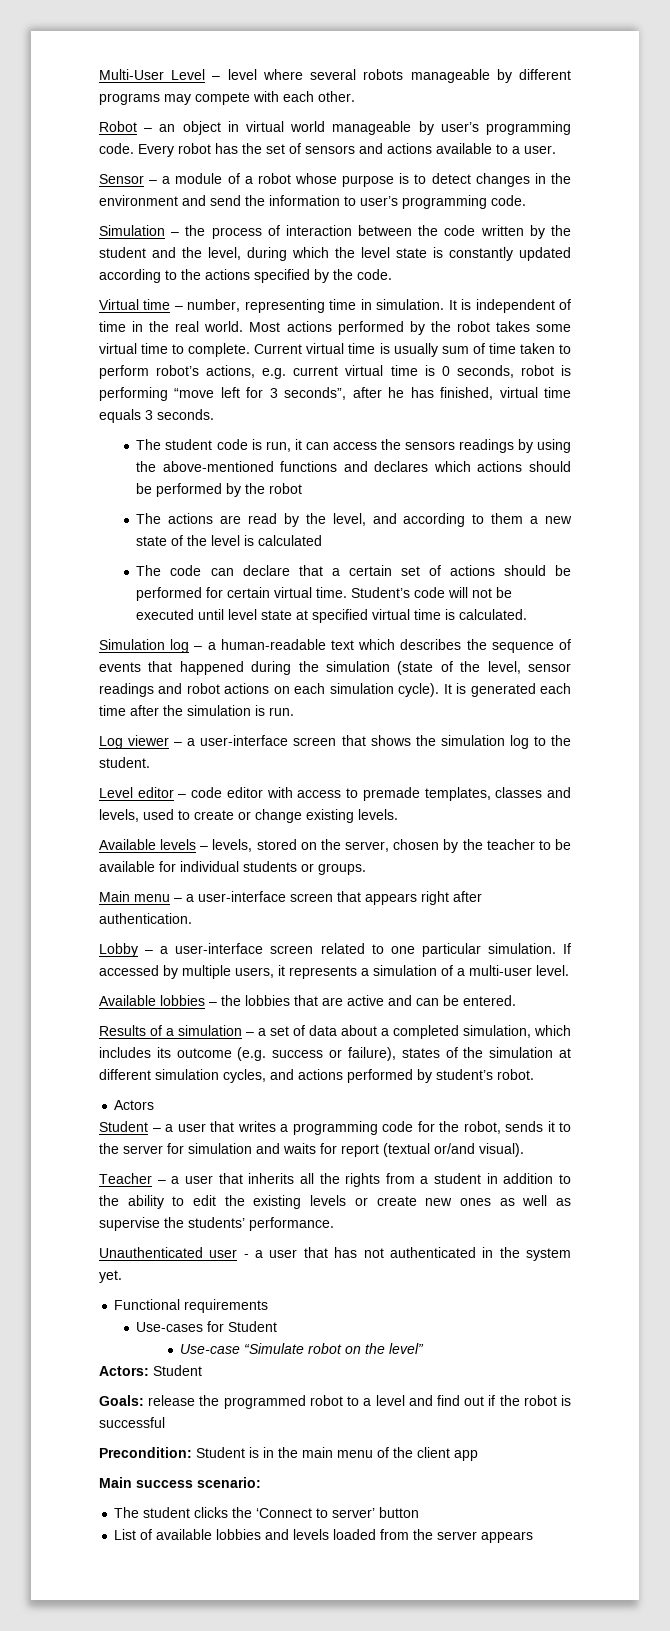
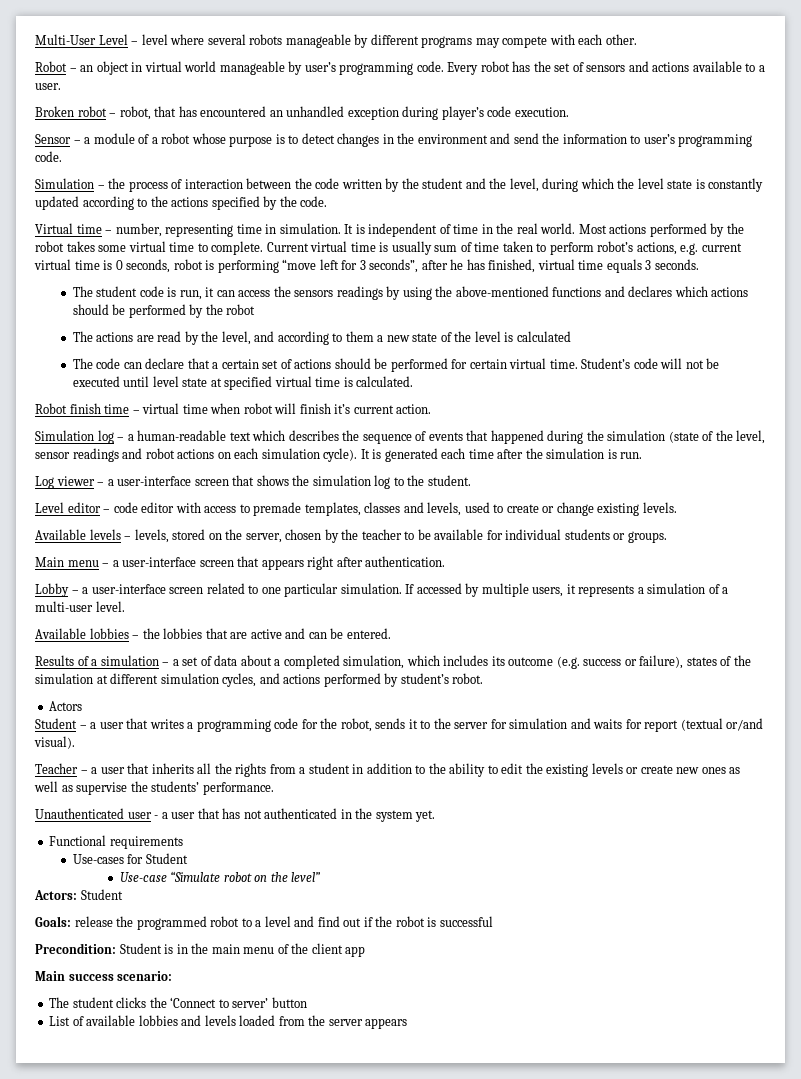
+ Broken robot – robot, that has encountered an unhandled exception during player’s code execution.
+ Robot finish time – virtual time when robot will finish it’s current action.

